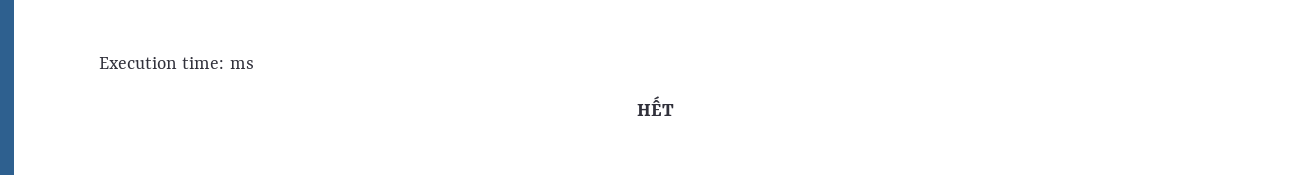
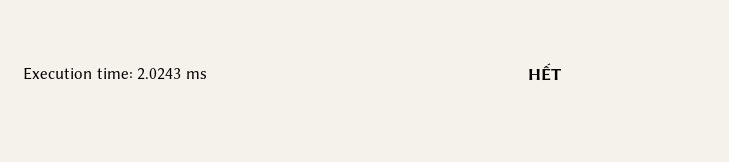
- Execution time: ms
+ Execution time: 2.0243 ms

